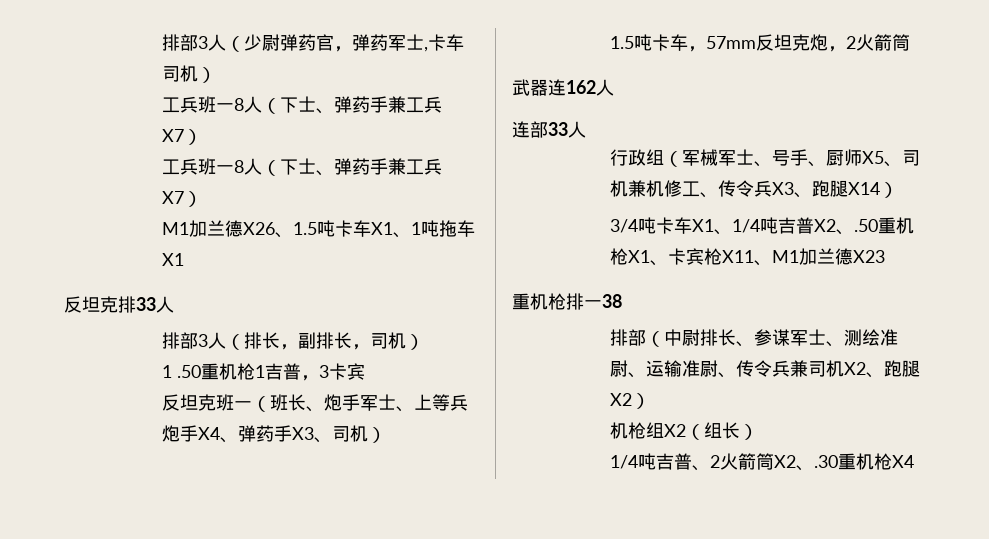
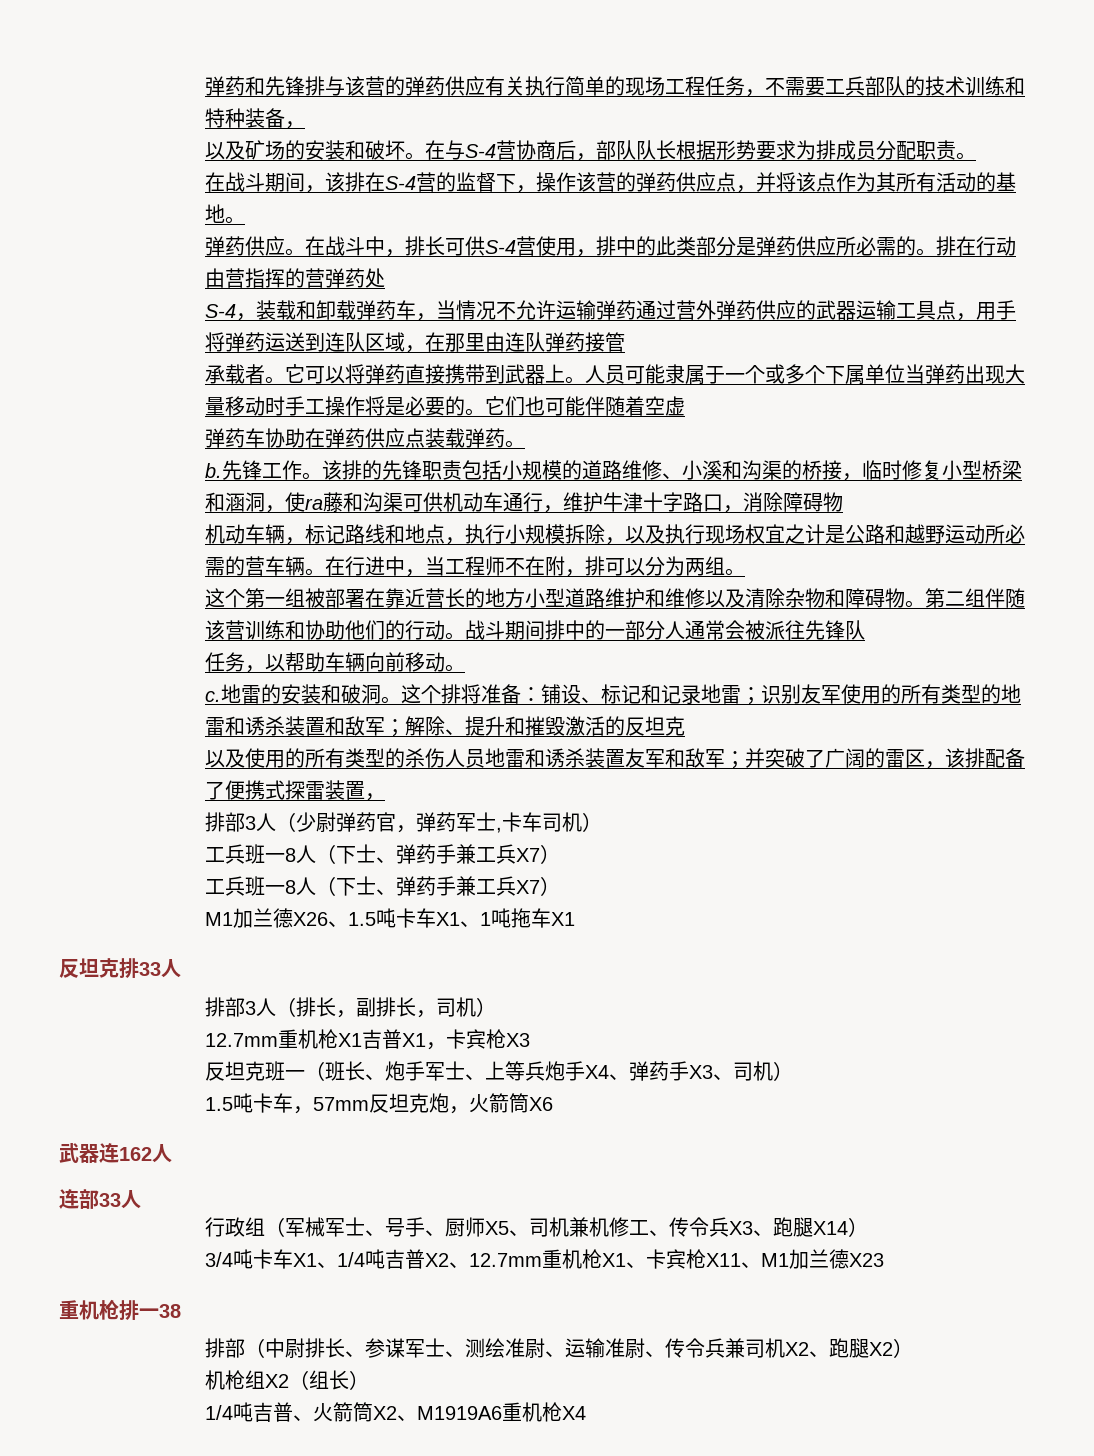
+ 弹药和先锋排与该营的弹药供应有关执行简单的现场工程任务，不需要工兵部队的技术训练和特种装备，
+ 以及矿场的安装和破坏。在与S-4营协商后，部队队长根据形势要求为排成员分配职责。
+ 在战斗期间，该排在S-4营的监督下，操作该营的弹药供应点，并将该点作为其所有活动的基地。
+ 弹药供应。在战斗中，排长可供S-4营使用，排中的此类部分是弹药供应所必需的。排在行动由营指挥的营弹药处
+ S-4，装载和卸载弹药车，当情况不允许运输弹药通过营外弹药供应的武器运输工具点，用手将弹药运送到连队区域，在那里由连队弹药接管
+ 承载者。它可以将弹药直接携带到武器上。人员可能隶属于一个或多个下属单位当弹药出现大量移动时手工操作将是必要的。它们也可能伴随着空虚
+ 弹药车协助在弹药供应点装载弹药。
+ b.先锋工作。该排的先锋职责包括小规模的道路维修、小溪和沟渠的桥接，临时修复小型桥梁和涵洞，使ra藤和沟渠可供机动车通行，维护牛津十字路口，消除障碍物
+ 机动车辆，标记路线和地点，执行小规模拆除，以及执行现场权宜之计是公路和越野运动所必需的营车辆。在行进中，当工程师不在附，排可以分为两组。
+ 这个第一组被部署在靠近营长的地方小型道路维护和维修以及清除杂物和障碍物。第二组伴随该营训练和协助他们的行动。战斗期间排中的一部分人通常会被派往先锋队
+ 任务，以帮助车辆向前移动。
+ c.地雷的安装和破洞。这个排将准备：铺设、标记和记录地雷；识别友军使用的所有类型的地雷和诱杀装置和敌军；解除、提升和摧毁激活的反坦克
+ 以及使用的所有类型的杀伤人员地雷和诱杀装置友军和敌军；并突破了广阔的雷区，该排配备了便携式探雷装置，
- 1 .50重机枪1吉普，3卡宾
+ 12.7mm重机枪X1吉普X1，卡宾枪X3
- 1.5吨卡车，57mm反坦克炮，2火箭筒
+ 1.5吨卡车，57mm反坦克炮，火箭筒X6
- 3/4吨卡车X1、1/4吨吉普X2、.50重机枪X1、卡宾枪X11、M1加兰德X23
+ 3/4吨卡车X1、1/4吨吉普X2、12.7mm重机枪X1、卡宾枪X11、M1加兰德X23
- 1/4吨吉普、2火箭筒X2、.30重机枪X4
+ 1/4吨吉普、火箭筒X2、M1919A6重机枪X4

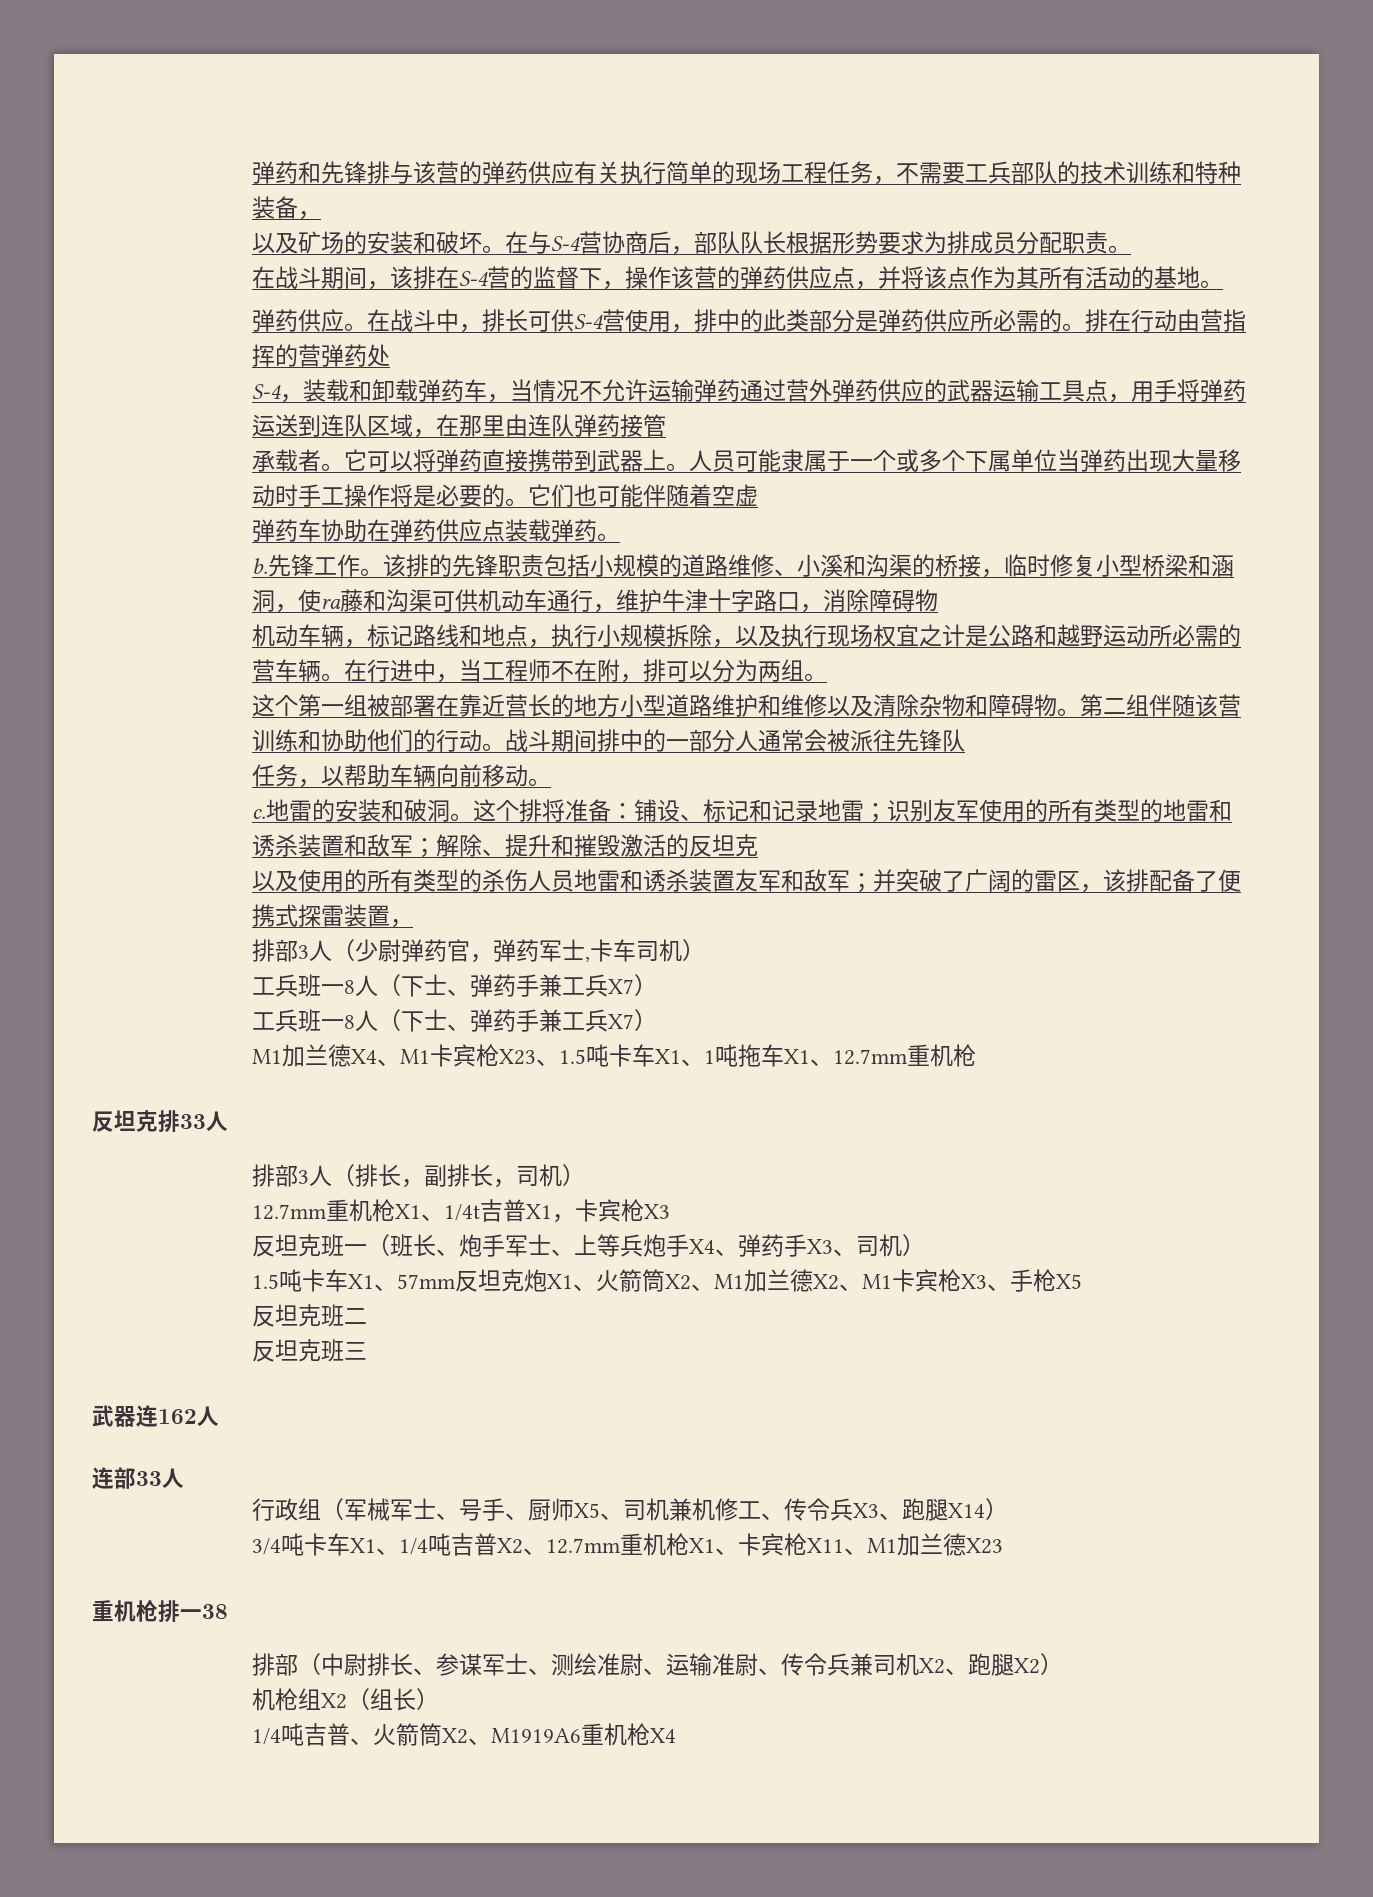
- M1加兰德X26、1.5吨卡车X1、1吨拖车X1
+ M1加兰德X4、M1卡宾枪X23、1.5吨卡车X1、1吨拖车X1、12.7mm重机枪
- 12.7mm重机枪X1吉普X1，卡宾枪X3
+ 12.7mm重机枪X1、1/4t吉普X1，卡宾枪X3
- 1.5吨卡车，57mm反坦克炮，火箭筒X6
+ 1.5吨卡车X1、57mm反坦克炮X1、火箭筒X2、M1加兰德X2、M1卡宾枪X3、手枪X5
+ 反坦克班二
+ 反坦克班三

